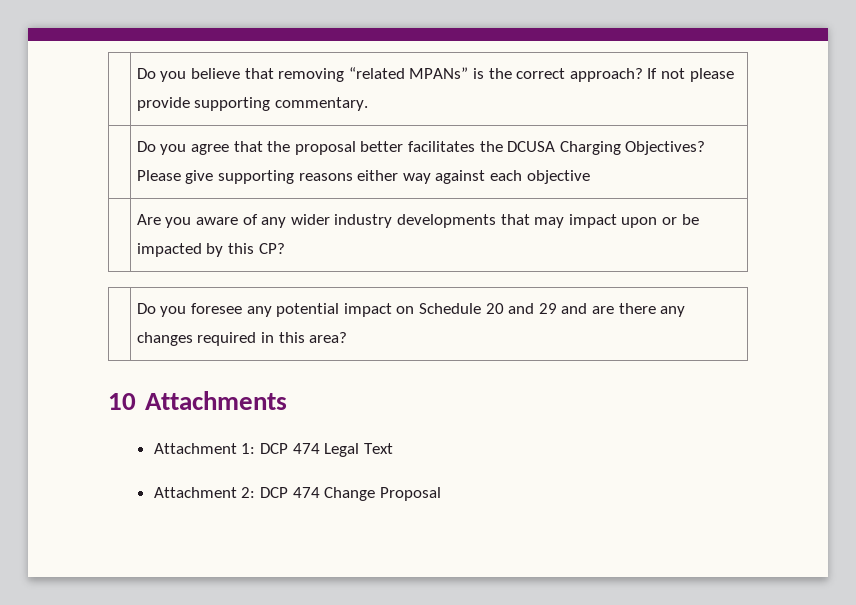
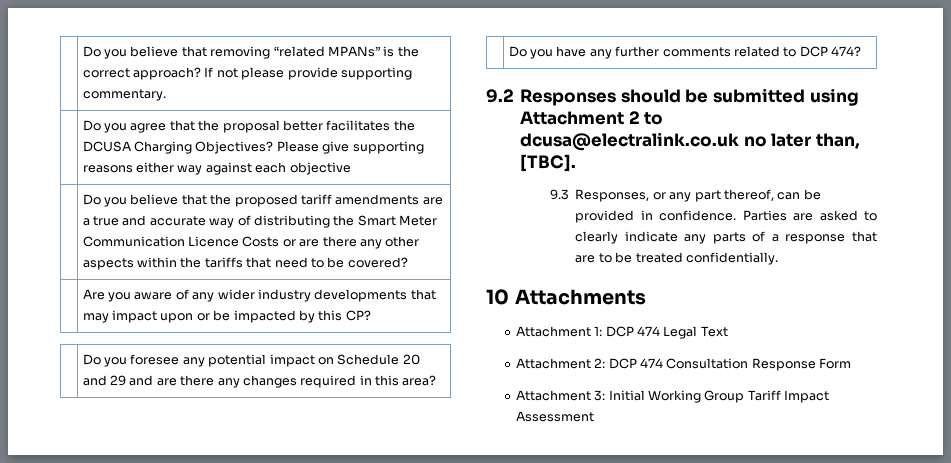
+ | Do you believe that the proposed tariff amendments are a true and accurate way of distributing the Smart Meter Communication Licence Costs or are there any other aspects within the tariffs that need to be covered?
+ | Do you have any further comments related to DCP 474?
+ 9.2 Responses should be submitted using Attachment 2 to dcusa@electralink.co.uk no later than, [TBC].
+ 9.3 Responses, or any part thereof, can be provided in confidence. Parties are asked to clearly indicate any parts of a response that are to be treated confidentially.
- Attachment 2: DCP 474 Change Proposal
+ Attachment 2: DCP 474 Consultation Response Form
+ Attachment 3: Initial Working Group Tariff Impact Assessment

